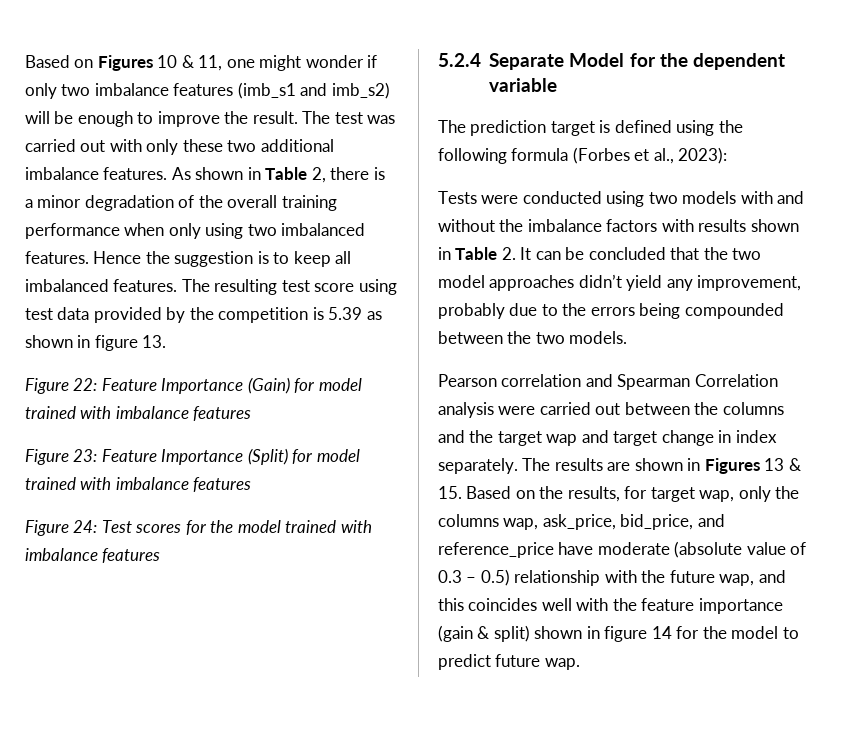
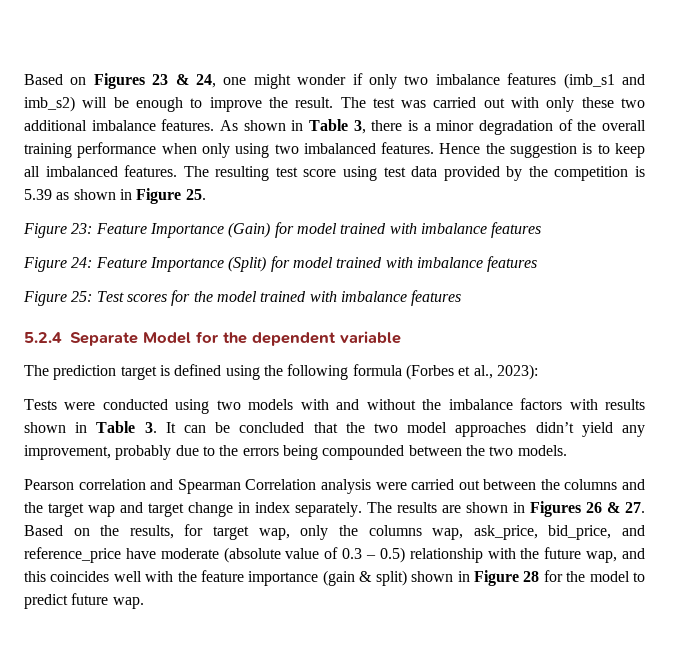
- Based on Figures 10 & 11, one might wonder if only two imbalance features (imb_s1 and imb_s2) will be enough to improve the result.
+ Based on Figures 23 & 24, one might wonder if only two imbalance features (imb_s1 and imb_s2) will be enough to improve the result.
- As shown in Table 2, there is a minor degradation of the overall training performance when only using two imbalanced features.
+ As shown in Table 3, there is a minor degradation of the overall training performance when only using two imbalanced features.
- The resulting test score using test data provided by the competition is 5.39 as shown in figure 13.
- Figure 22: Feature Importance (Gain) for model trained with imbalance features
+ The resulting test score using test data provided by the competition is 5.39 as shown in Figure 25.
+ Figure 23: Feature Importance (Gain) for model trained with imbalance features
- Figure 23: Feature Importance (Split) for model trained with imbalance features
+ Figure 24: Feature Importance (Split) for model trained with imbalance features
- Figure 24: Test scores for the model trained with imbalance features
+ Figure 25: Test scores for the model trained with imbalance features
- Tests were conducted using two models with and without the imbalance factors with results shown in Table 2. It can be concluded that the two model approaches didn’t yield any improvement, probably due to the errors being compounded between the two models.
+ Tests were conducted using two models with and without the imbalance factors with results shown in Table 3. It can be concluded that the two model approaches didn’t yield any improvement, probably due to the errors being compounded between the two models.
- The results are shown in Figures 13 & 15. Based on the results, for target wap, only the columns wap, ask_price, bid_price, and reference_price have moderate (absolute value of 0.3 – 0.5) relationship with the future wap, and this coincides well with the feature importance (gain & split) shown in figure 14 for the model to predict future wap.
+ The results are shown in Figures 26 & 27. Based on the results, for target wap, only the columns wap, ask_price, bid_price, and reference_price have moderate (absolute value of 0.3 – 0.5) relationship with the future wap, and this coincides well with the feature importance (gain & split) shown in Figure 28 for the model to predict future wap.

